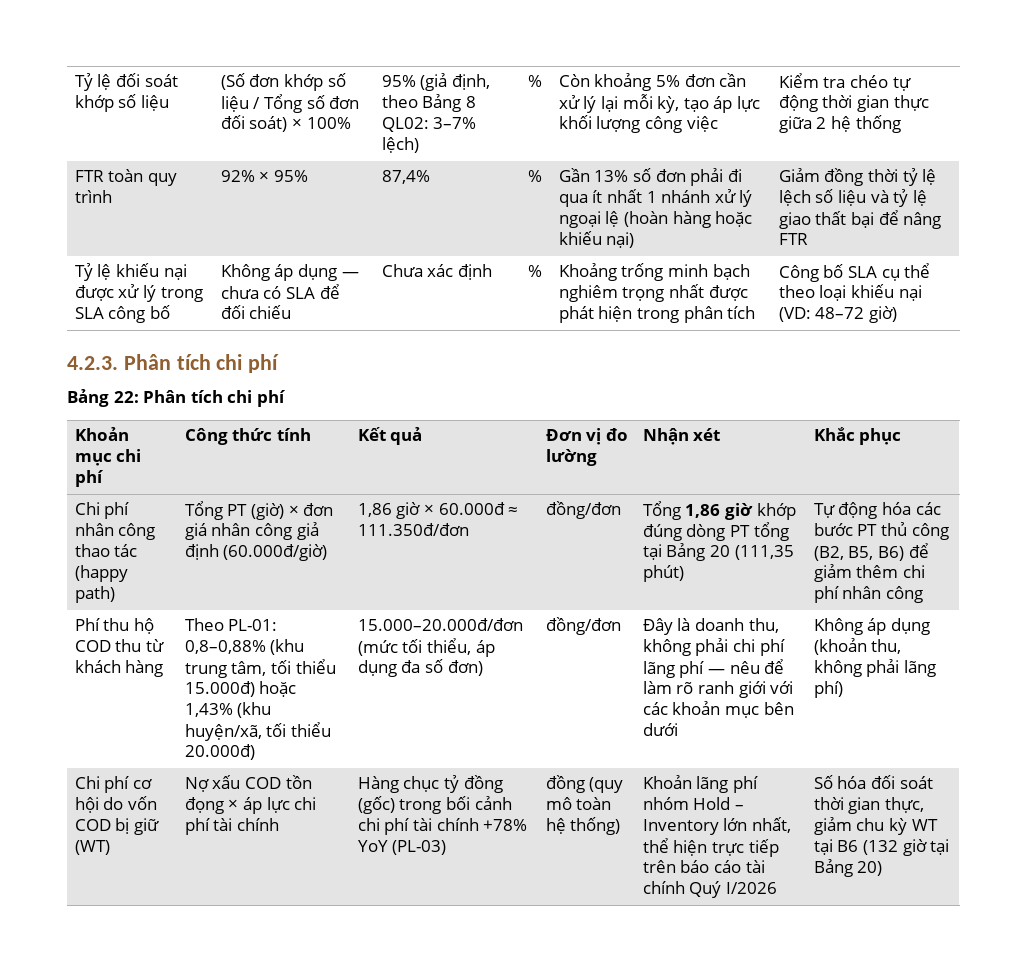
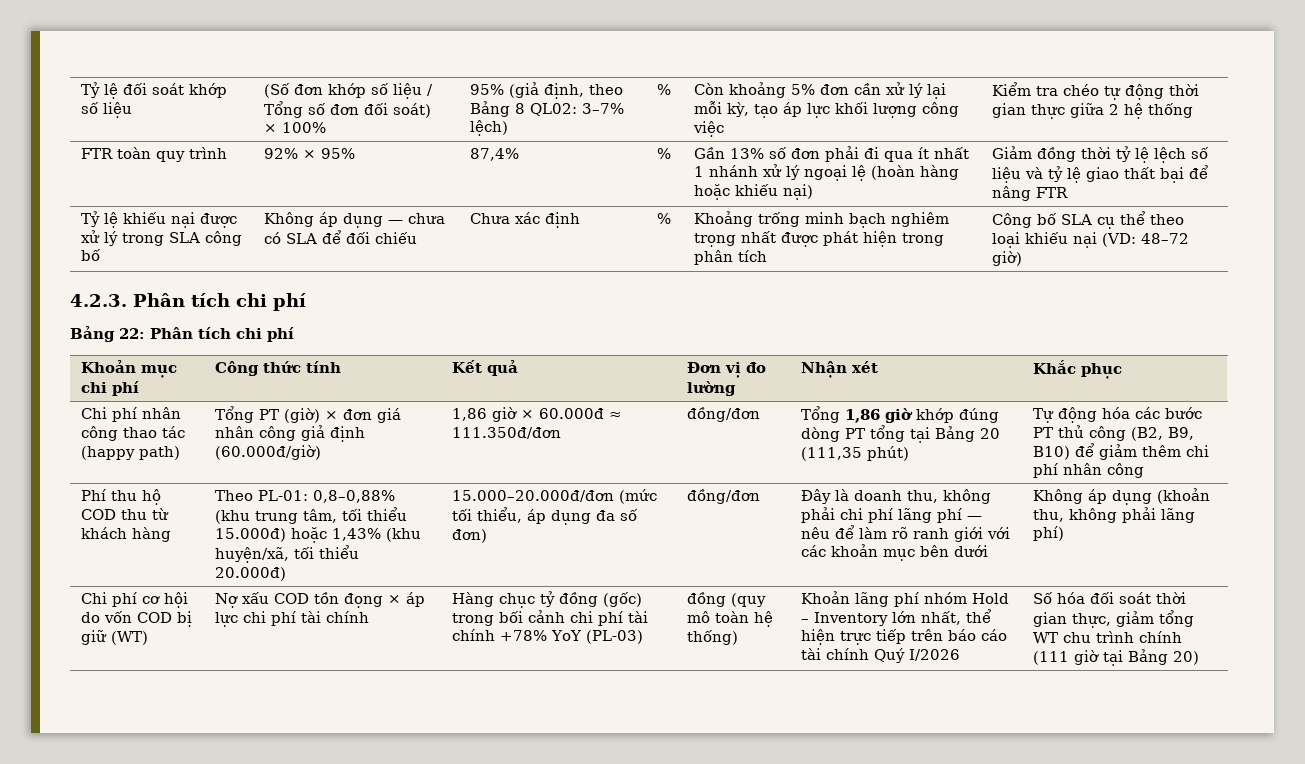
- Tự động hóa các bước PT thủ công (B2, B5, B6) để giảm thêm chi phí nhân công
+ Tự động hóa các bước PT thủ công (B2, B9, B10) để giảm thêm chi phí nhân công
- Số hóa đối soát thời gian thực, giảm chu kỳ WT tại B6 (132 giờ tại Bảng 20)
+ Số hóa đối soát thời gian thực, giảm tổng WT chu trình chính (111 giờ tại Bảng 20)

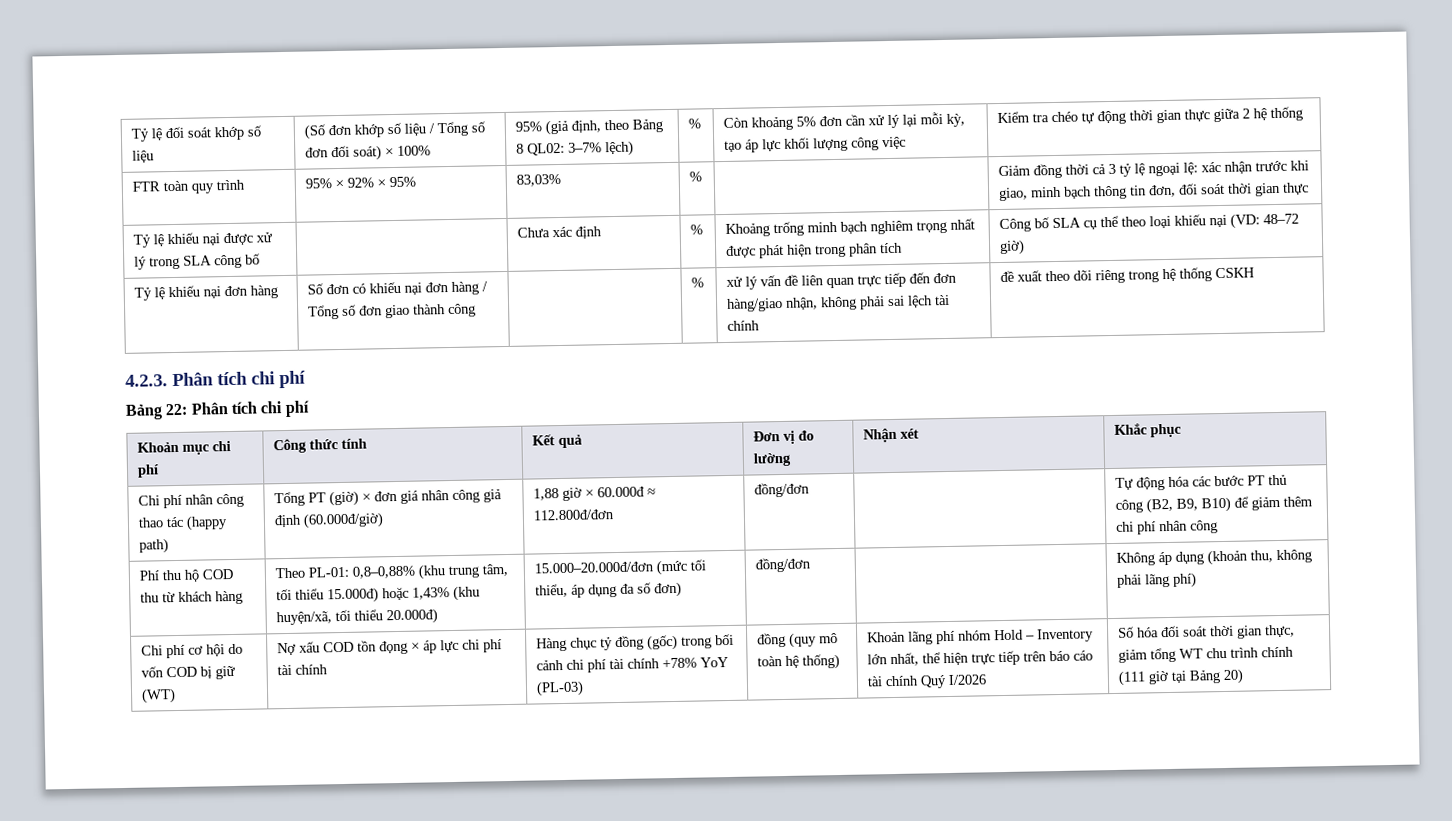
- 92% × 95%
+ 95% × 92% × 95%
- 87,4% | % | Gần 13% số đơn phải đi qua ít nhất 1 nhánh xử lý ngoại lệ (hoàn hàng hoặc khiếu nại) | Giảm đồng thời tỷ lệ lệch số liệu và tỷ lệ giao thất bại để nâng FTR
+ 83,03% | % | | Giảm đồng thời cả 3 tỷ lệ ngoại lệ: xác nhận trước khi giao, minh bạch thông tin đơn, đối soát thời gian thực
- Không áp dụng — chưa có SLA để đối chiếu
+ Tỷ lệ khiếu nại đơn hàng | Số đơn có khiếu nại đơn hàng / Tổng số đơn giao thành công | | % | xử lý vấn đề liên quan trực tiếp đến đơn hàng/giao nhận, không phải sai lệch tài chính | đề xuất theo dõi riêng trong hệ thống CSKH
- 1,86 giờ × 60.000đ ≈ 111.350đ/đơn | đồng/đơn | Tổng 1,86 giờ khớp đúng dòng PT tổng tại Bảng 20 (111,35 phút)
+ 1,88 giờ × 60.000đ ≈ 112.800đ/đơn | đồng/đơn
- Đây là doanh thu, không phải chi phí lãng phí — nêu để làm rõ ranh giới với các khoản mục bên dưới

